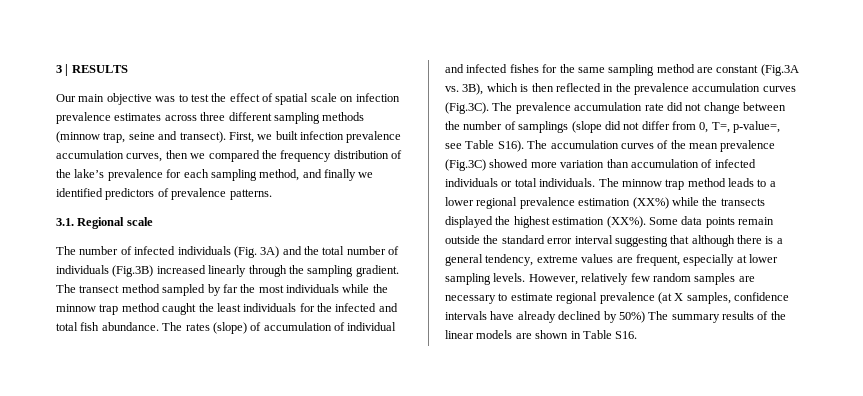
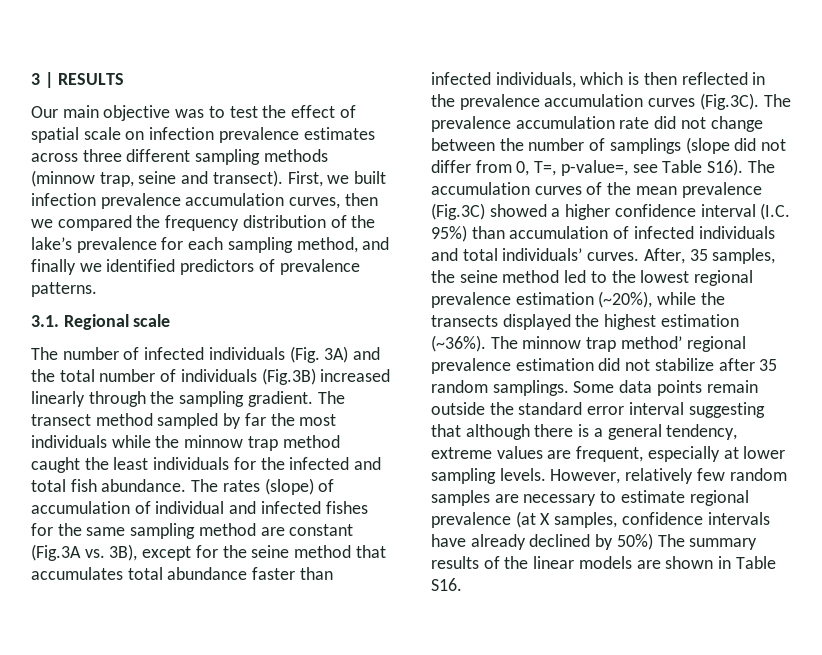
- The rates (slope) of accumulation of individual and infected fishes for the same sampling method are constant (Fig.3A vs. 3B), which is then reflected in the prevalence accumulation curves (Fig.3C). The prevalence accumulation rate did not change between the number of samplings (slope did not differ from 0, T=, p-value=, see Table S16).
+ The rates (slope) of accumulation of individual and infected fishes for the same sampling method are constant (Fig.3A vs. 3B), except for the seine method that accumulates total abundance faster than infected individuals, which is then reflected in the prevalence accumulation curves (Fig.3C). The prevalence accumulation rate did not change between the number of samplings (slope did not differ from 0, T=, p-value=, see Table S16).
- The accumulation curves of the mean prevalence (Fig.3C) showed more variation than accumulation of infected individuals or total individuals. The minnow trap method leads to a lower regional prevalence estimation (XX%) while the transects displayed the highest estimation (XX%).
+ The accumulation curves of the mean prevalence (Fig.3C) showed a higher confidence interval (I.C. 95%) than accumulation of infected individuals and total individuals’ curves. After, 35 samples, the seine method led to the lowest regional prevalence estimation (~20%), while the transects displayed the highest estimation (~36%). The minnow trap method’ regional prevalence estimation did not stabilize after 35 random samplings.

